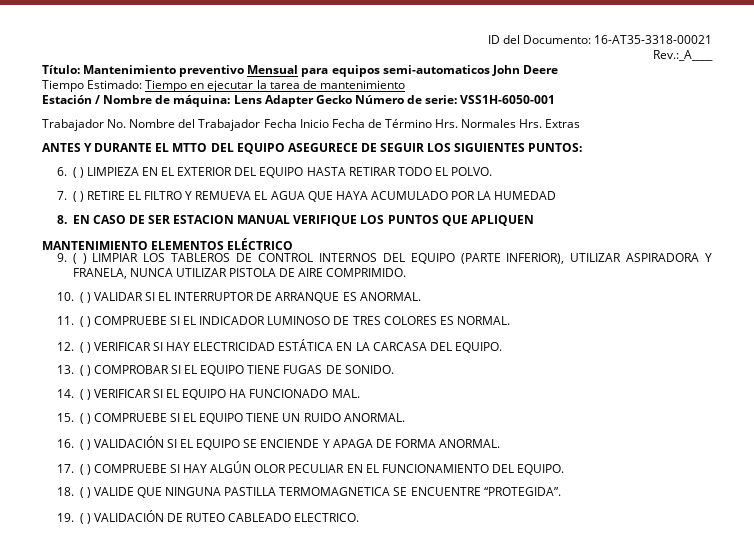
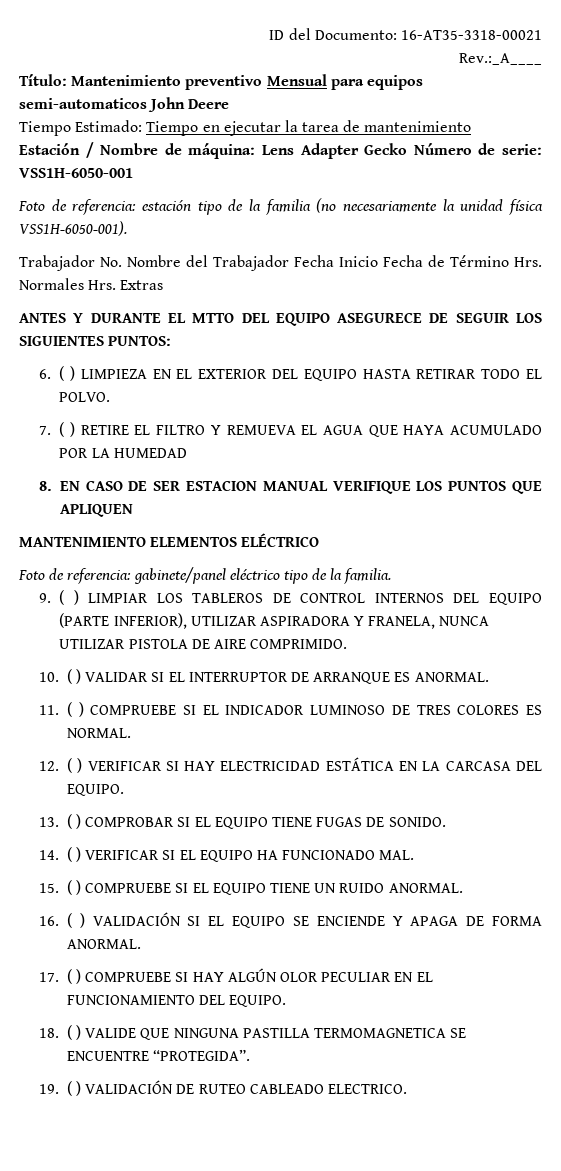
+ Foto de referencia: estación tipo de la familia (no necesariamente la unidad física VSS1H-6050-001).
+ Foto de referencia: gabinete/panel eléctrico tipo de la familia.

